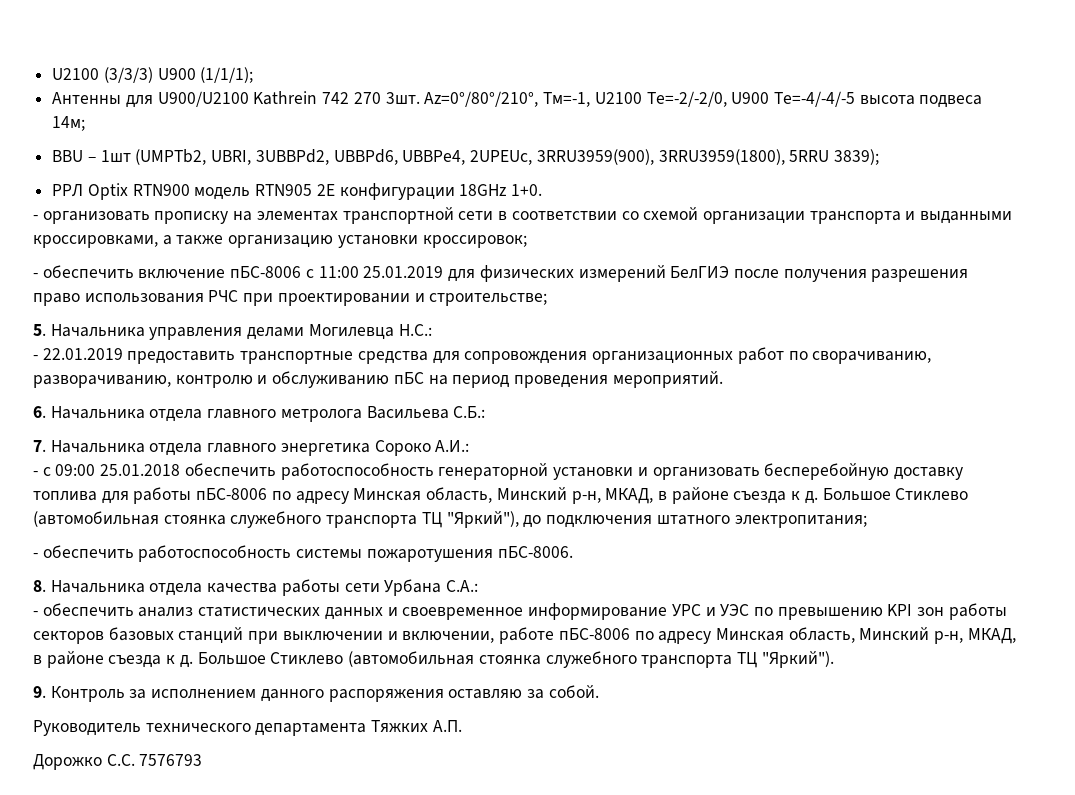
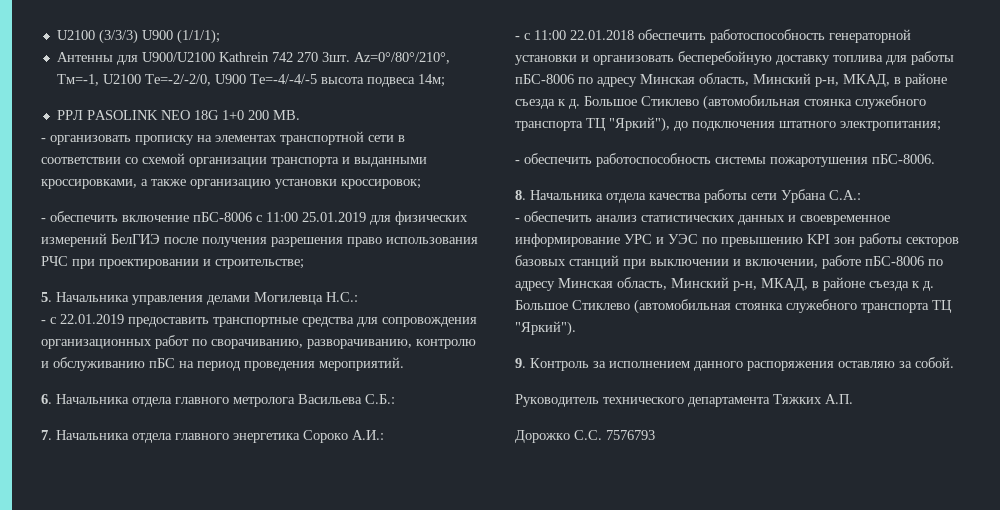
- BBU – 1шт (UMPTb2, UBRI, 3UBBPd2, UBBPd6, UBBPe4, 2UPEUc, 3RRU3959(900), 3RRU3959(1800), 5RRU 3839);
- РРЛ Optix RTN900 модель RTN905 2E конфигурации 18GHz 1+0.
+ РРЛ PASOLINK NEO 18G 1+0 200 MB.
- - 22.01.2019 предоставить транспортные средства для сопровождения организационных работ по сворачиванию, разворачиванию, контролю и обслуживанию пБС на период проведения мероприятий.
+ - с 22.01.2019 предоставить транспортные средства для сопровождения организационных работ по сворачиванию, разворачиванию, контролю и обслуживанию пБС на период проведения мероприятий.
- - с 09:00 25.01.2018 обеспечить работоспособность генераторной установки и организовать бесперебойную доставку топлива для работы пБС-8006 по адресу Минская область, Минский р-н, МКАД, в районе съезда к д.
+ - с 11:00 22.01.2018 обеспечить работоспособность генераторной установки и организовать бесперебойную доставку топлива для работы пБС-8006 по адресу Минская область, Минский р-н, МКАД, в районе съезда к д.

